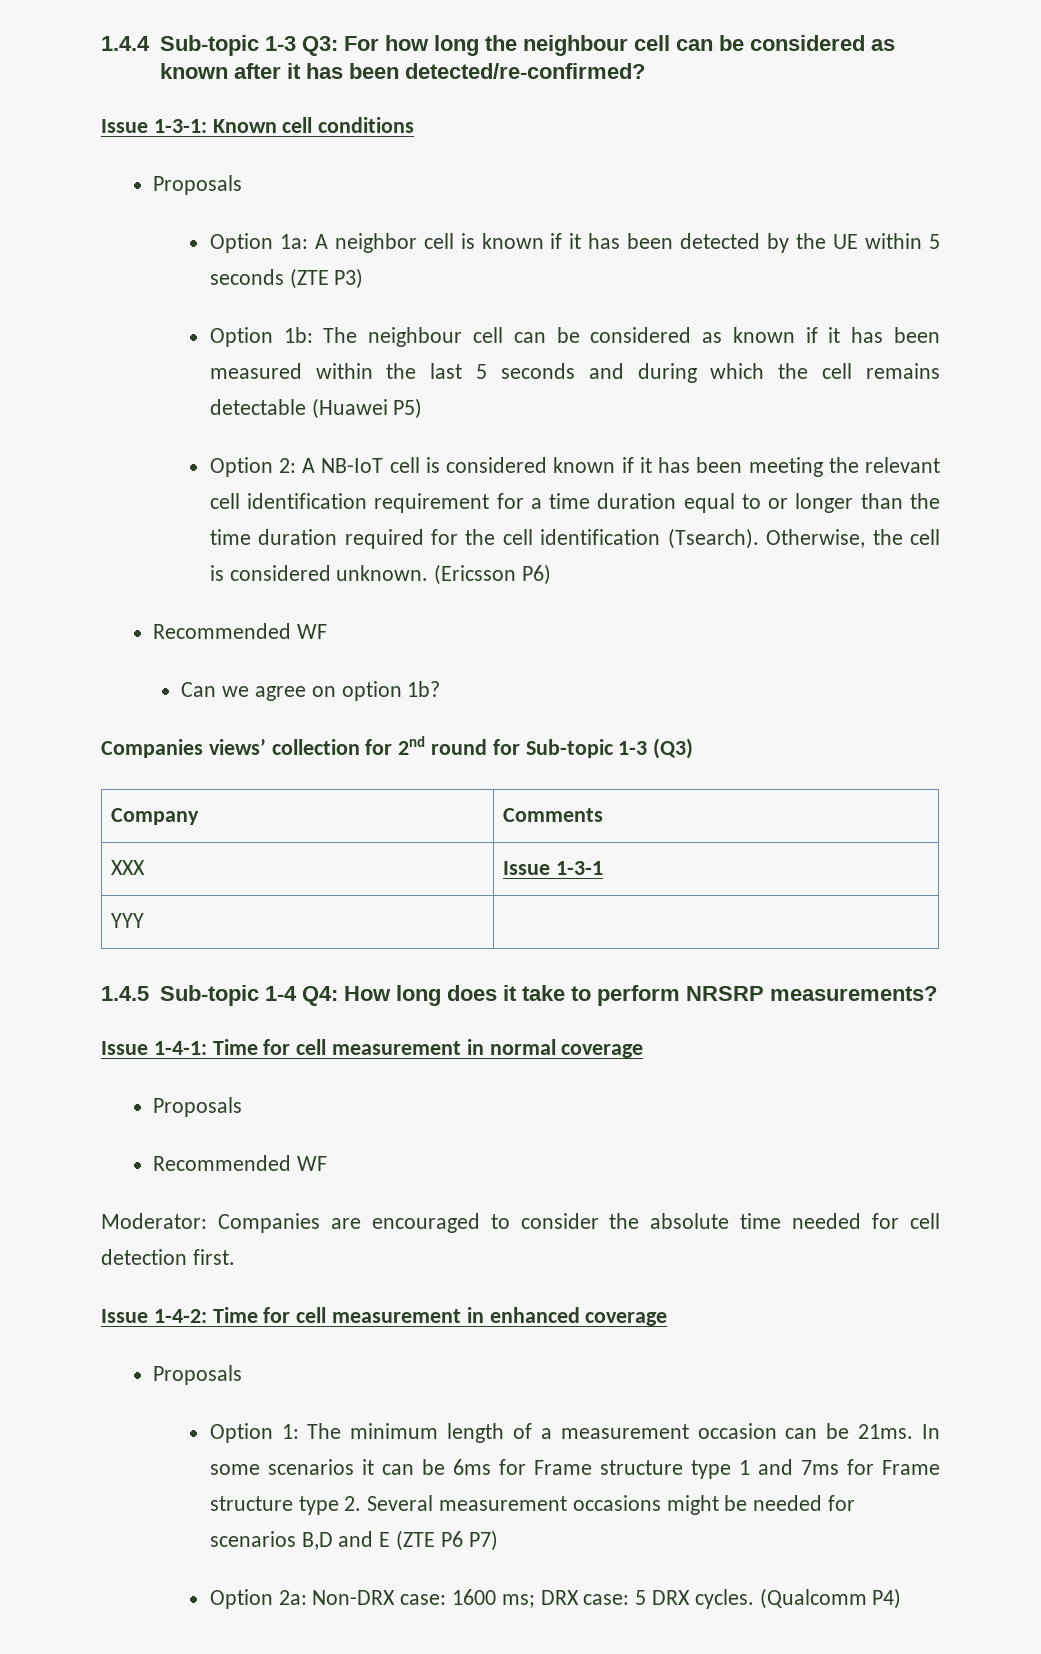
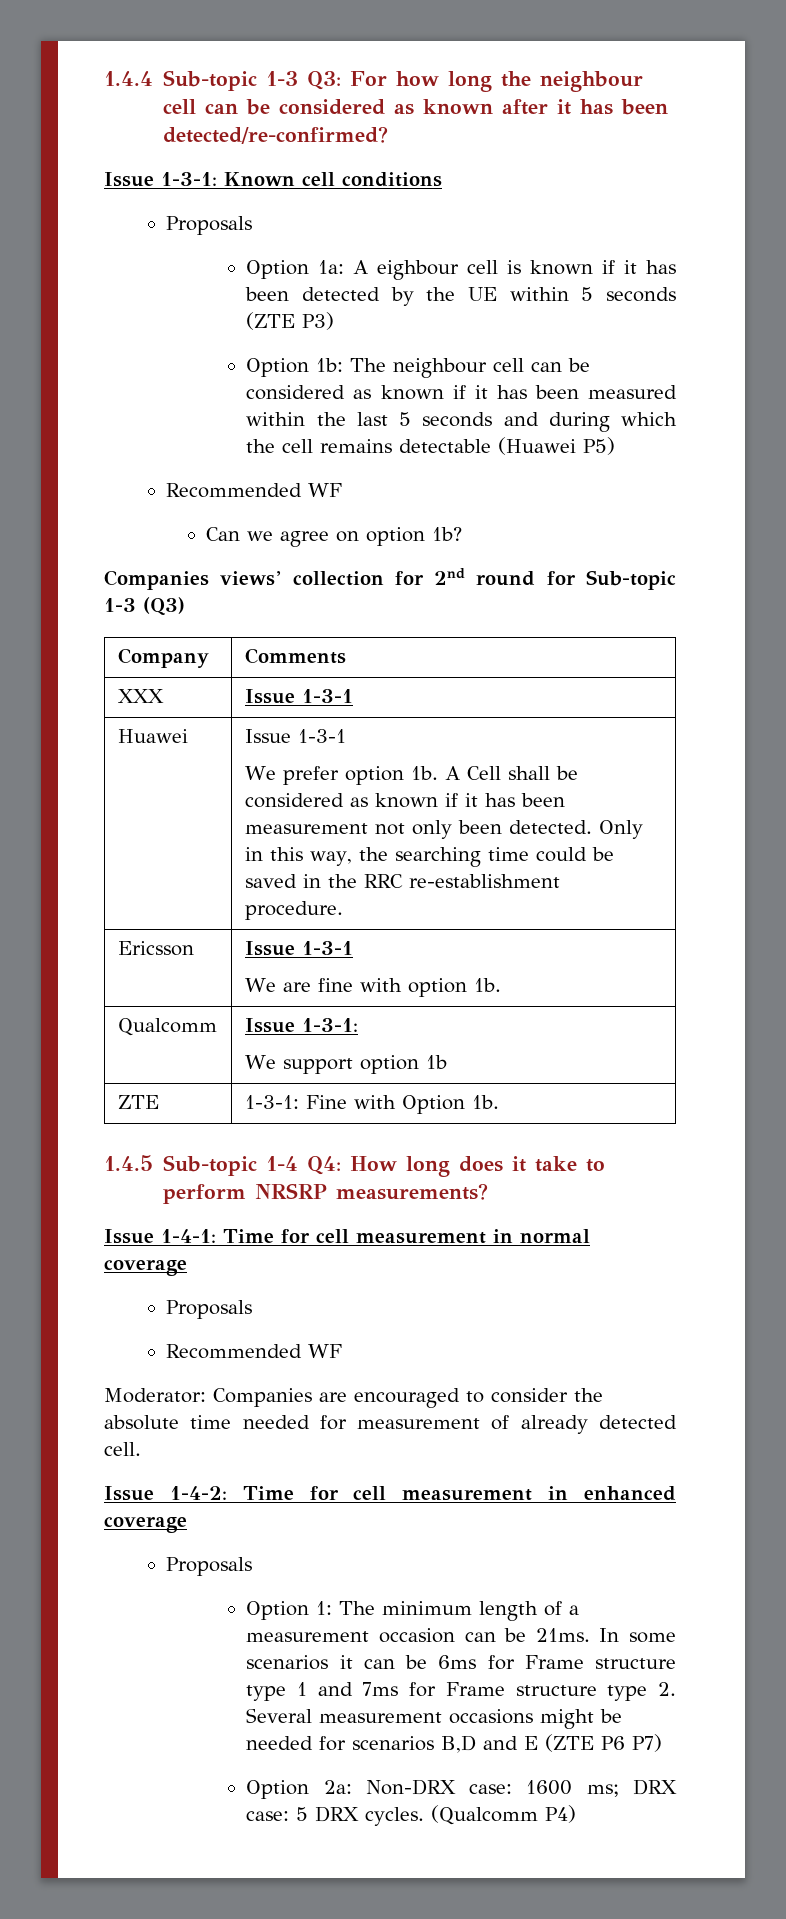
- Option 1a: A neighbor cell is known if it has been detected by the UE within 5 seconds (ZTE P3)
+ Option 1a: A eighbour cell is known if it has been detected by the UE within 5 seconds (ZTE P3)
- Option 2: A NB-IoT cell is considered known if it has been meeting the relevant cell identification requirement for a time duration equal to or longer than the time duration required for the cell identification (Tsearch). Otherwise, the cell is considered unknown. (Ericsson P6)
- YYY |
+ Huawei | Issue 1-3-1
+ We prefer option 1b. A Cell shall be considered as known if it has been measurement not only been detected. Only in this way, the searching time could be saved in the RRC re-establishment procedure.
+ Ericsson | Issue 1-3-1
+ We are fine with option 1b.
+ Qualcomm | Issue 1-3-1:
+ We support option 1b
+ ZTE | 1-3-1: Fine with Option 1b.
- Moderator: Companies are encouraged to consider the absolute time needed for cell detection first.
+ Moderator: Companies are encouraged to consider the absolute time needed for measurement of already detected cell.

